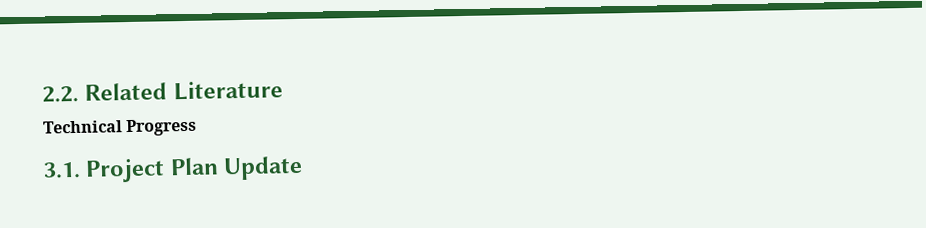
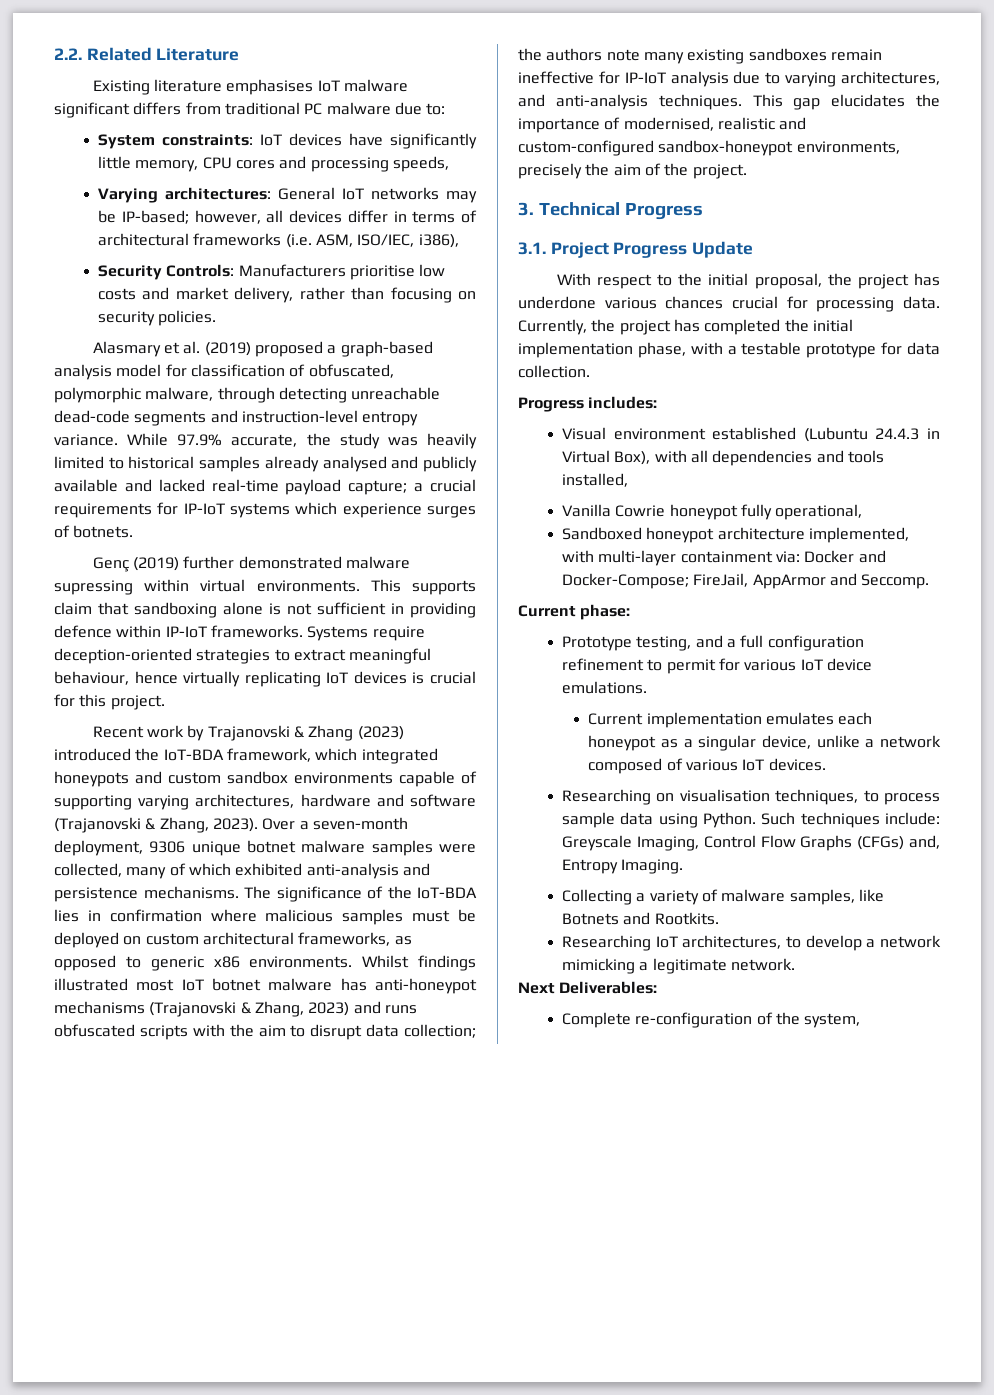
- Technical Progress
+ Existing literature emphasises IoT malware significant differs from traditional PC malware due to:
+ System constraints: IoT devices have significantly little memory, CPU cores and processing speeds,
+ Varying architectures: General IoT networks may be IP-based; however, all devices differ in terms of architectural frameworks (i.e. ASM, ISO/IEC, i386),
+ Security Controls: Manufacturers prioritise low costs and market delivery, rather than focusing on security policies.
+ Alasmary et al. (2019) proposed a graph-based analysis model for classification of obfuscated, polymorphic malware, through detecting unreachable dead-code segments and instruction-level entropy variance. While 97.9% accurate, the study was heavily limited to historical samples already analysed and publicly available and lacked real-time payload capture; a crucial requirements for IP-IoT systems which experience surges of botnets.
+ Genç (2019) further demonstrated malware supressing within virtual environments. This supports claim that sandboxing alone is not sufficient in providing defence within IP-IoT frameworks. Systems require deception-oriented strategies to extract meaningful behaviour, hence virtually replicating IoT devices is crucial for this project.
+ Recent work by Trajanovski & Zhang (2023) introduced the IoT-BDA framework, which integrated honeypots and custom sandbox environments capable of supporting varying architectures, hardware and software (Trajanovski & Zhang, 2023). Over a seven-month deployment, 9306 unique botnet malware samples were collected, many of which exhibited anti-analysis and persistence mechanisms. The significance of the IoT-BDA lies in confirmation where malicious samples must be deployed on custom architectural frameworks, as opposed to generic x86 environments. Whilst findings illustrated most IoT botnet malware has anti-honeypot mechanisms (Trajanovski & Zhang, 2023) and runs obfuscated scripts with the aim to disrupt data collection; the authors note many existing sandboxes remain ineffective for IP-IoT analysis due to varying architectures, and anti-analysis techniques. This gap elucidates the importance of modernised, realistic and custom-configured sandbox-honeypot environments, precisely the aim of the project.
+ 3. Technical Progress
- 3.1. Project Plan Update
+ 3.1. Project Progress Update
+ With respect to the initial proposal, the project has underdone various chances crucial for processing data. Currently, the project has completed the initial implementation phase, with a testable prototype for data collection.
+ Progress includes:
+ Visual environment established (Lubuntu 24.4.3 in Virtual Box), with all dependencies and tools installed,
+ Vanilla Cowrie honeypot fully operational,
+ Sandboxed honeypot architecture implemented, with multi-layer containment via: Docker and Docker-Compose; FireJail, AppArmor and Seccomp.
+ Current phase:
+ Prototype testing, and a full configuration refinement to permit for various IoT device emulations.
+ Current implementation emulates each honeypot as a singular device, unlike a network composed of various IoT devices.
+ Researching on visualisation techniques, to process sample data using Python. Such techniques include: Greyscale Imaging, Control Flow Graphs (CFGs) and, Entropy Imaging.
+ Collecting a variety of malware samples, like Botnets and Rootkits.
+ Researching IoT architectures, to develop a network mimicking a legitimate network.
+ Next Deliverables:
+ Complete re-configuration of the system,

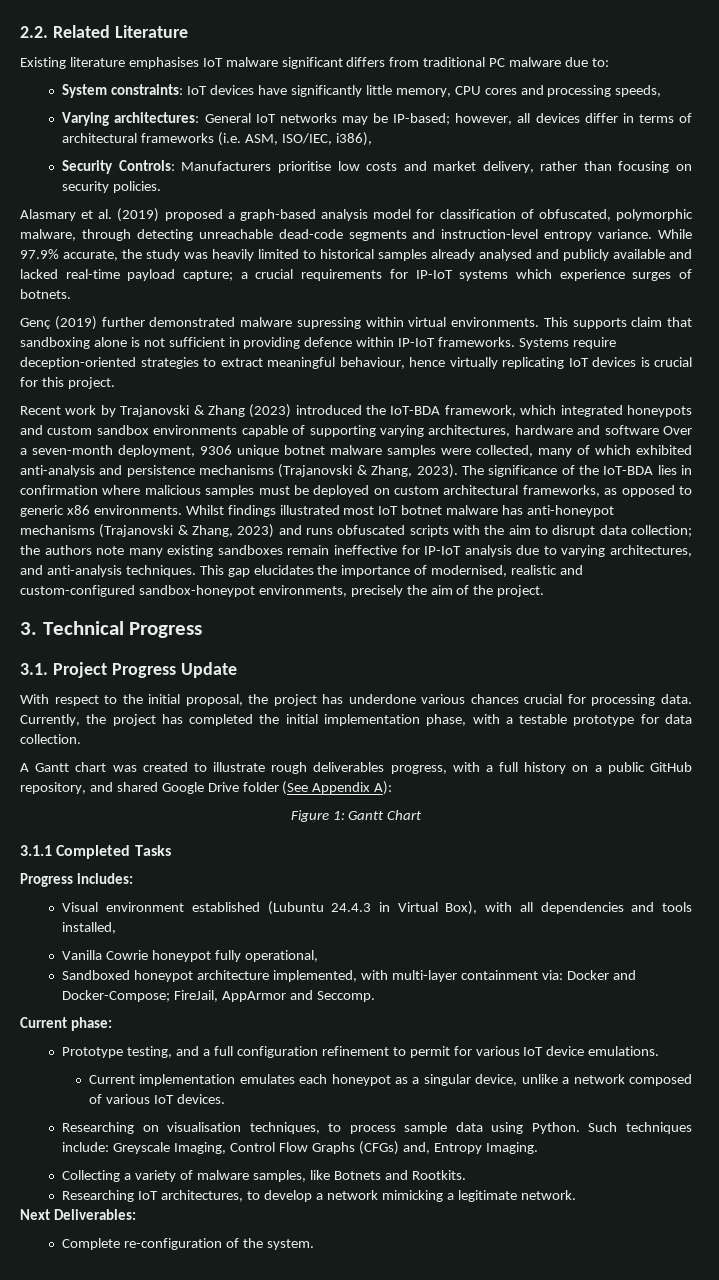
- Recent work by Trajanovski & Zhang (2023) introduced the IoT-BDA framework, which integrated honeypots and custom sandbox environments capable of supporting varying architectures, hardware and software (Trajanovski & Zhang, 2023). Over a seven-month deployment, 9306 unique botnet malware samples were collected, many of which exhibited anti-analysis and persistence mechanisms.
+ Recent work by Trajanovski & Zhang (2023) introduced the IoT-BDA framework, which integrated honeypots and custom sandbox environments capable of supporting varying architectures, hardware and software Over a seven-month deployment, 9306 unique botnet malware samples were collected, many of which exhibited anti-analysis and persistence mechanisms (Trajanovski & Zhang, 2023).
+ A Gantt chart was created to illustrate rough deliverables progress, with a full history on a public GitHub repository, and shared Google Drive folder (See Appendix A):
+ Figure 1: Gantt Chart
+ 3.1.1 Completed Tasks
- Complete re-configuration of the system,
+ Complete re-configuration of the system.

